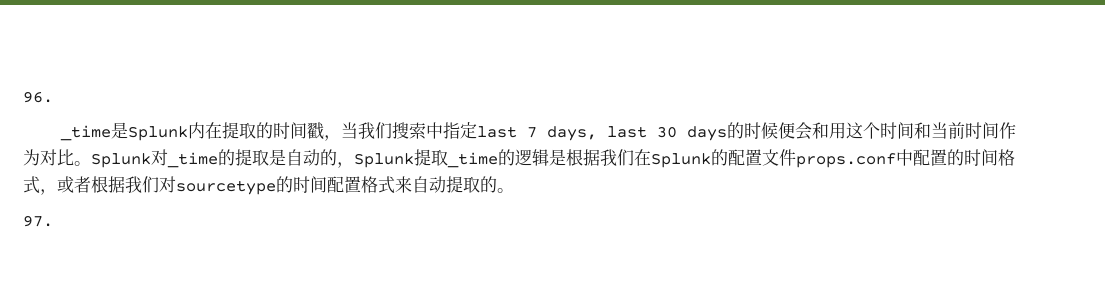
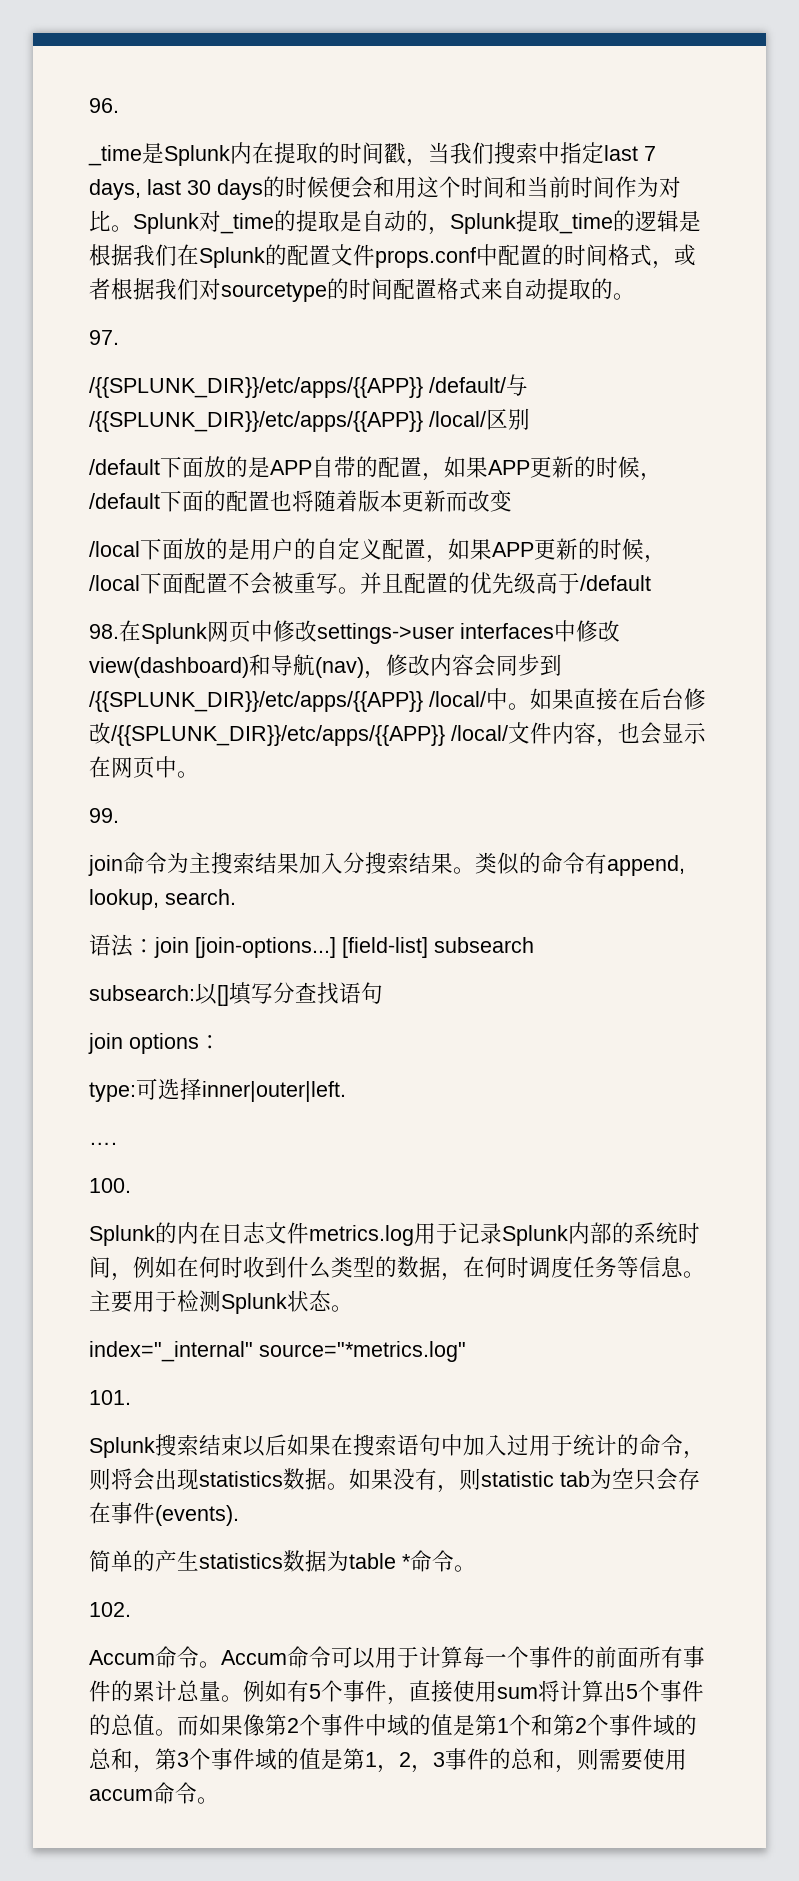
+ /{{SPLUNK_DIR}}/etc/apps/{{APP}} /default/与/{{SPLUNK_DIR}}/etc/apps/{{APP}} /local/区别
+ /default下面放的是APP自带的配置，如果APP更新的时候，/default下面的配置也将随着版本更新而改变
+ /local下面放的是用户的自定义配置，如果APP更新的时候，/local下面配置不会被重写。并且配置的优先级高于/default
+ 98.在Splunk网页中修改settings->user interfaces中修改view(dashboard)和导航(nav)，修改内容会同步到/{{SPLUNK_DIR}}/etc/apps/{{APP}} /local/中。如果直接在后台修改/{{SPLUNK_DIR}}/etc/apps/{{APP}} /local/文件内容，也会显示在网页中。
+ 99.
+ join命令为主搜索结果加入分搜索结果。类似的命令有append, lookup, search.
+ 语法：join [join-options...] [field-list] subsearch
+ subsearch:以[]填写分查找语句
+ join options：
+ type:可选择inner|outer|left.
+ ….
+ 100.
+ Splunk的内在日志文件metrics.log用于记录Splunk内部的系统时间，例如在何时收到什么类型的数据，在何时调度任务等信息。主要用于检测Splunk状态。
+ index="_internal" source="*metrics.log"
+ 101.
+ Splunk搜索结束以后如果在搜索语句中加入过用于统计的命令，则将会出现statistics数据。如果没有，则statistic tab为空只会存在事件(events).
+ 简单的产生statistics数据为table *命令。
+ 102.
+ Accum命令。Accum命令可以用于计算每一个事件的前面所有事件的累计总量。例如有5个事件，直接使用sum将计算出5个事件的总值。而如果像第2个事件中域的值是第1个和第2个事件域的总和，第3个事件域的值是第1，2，3事件的总和，则需要使用accum命令。

